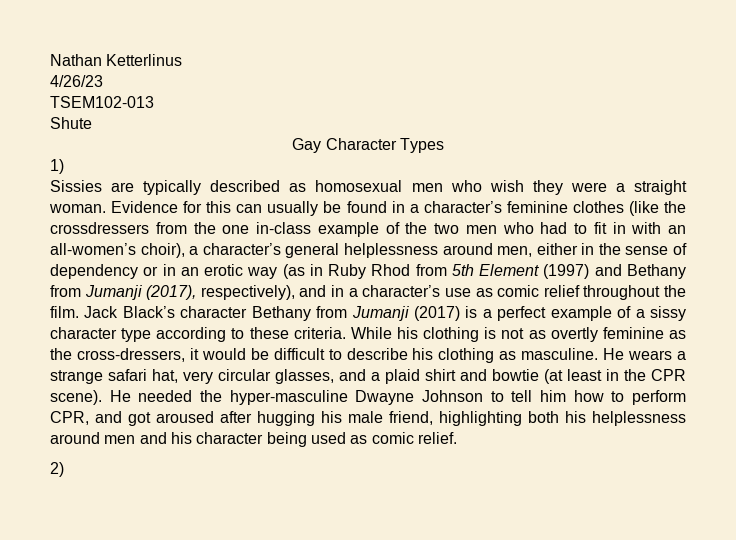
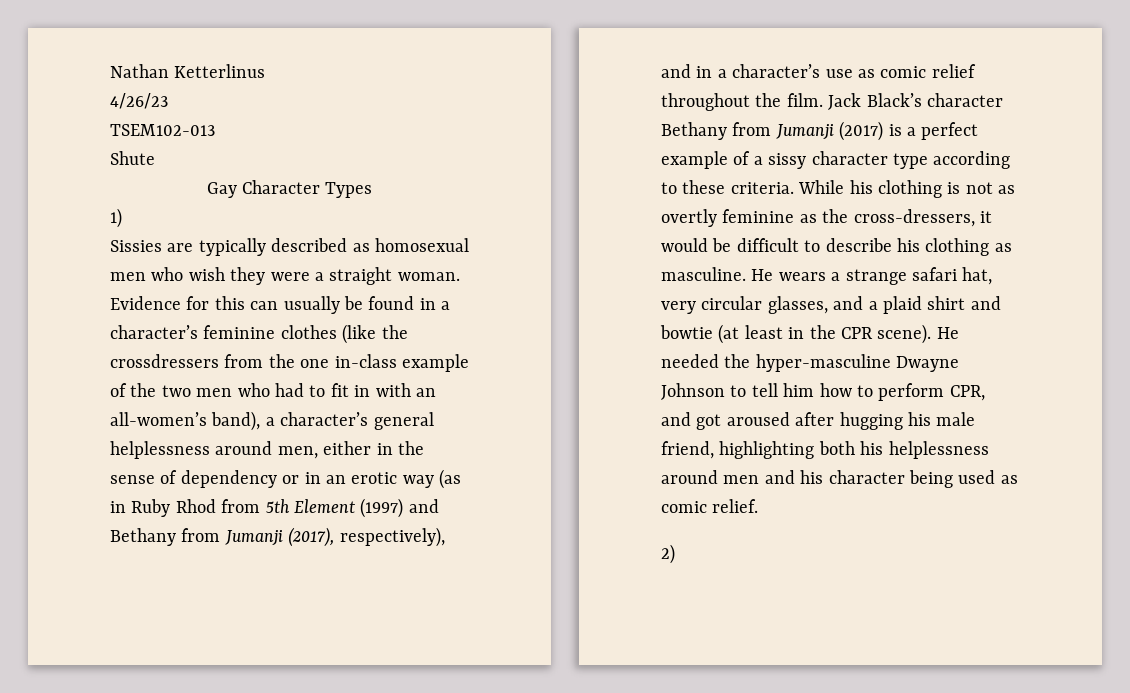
- Evidence for this can usually be found in a character’s feminine clothes (like the crossdressers from the one in-class example of the two men who had to fit in with an all-women’s choir), a character’s general helplessness around men, either in the sense of dependency or in an erotic way (as in Ruby Rhod from 5th Element (1997) and Bethany from Jumanji (2017), respectively), and in a character’s use as comic relief throughout the film.
+ Evidence for this can usually be found in a character’s feminine clothes (like the crossdressers from the one in-class example of the two men who had to fit in with an all-women’s band), a character’s general helplessness around men, either in the sense of dependency or in an erotic way (as in Ruby Rhod from 5th Element (1997) and Bethany from Jumanji (2017), respectively), and in a character’s use as comic relief throughout the film.

